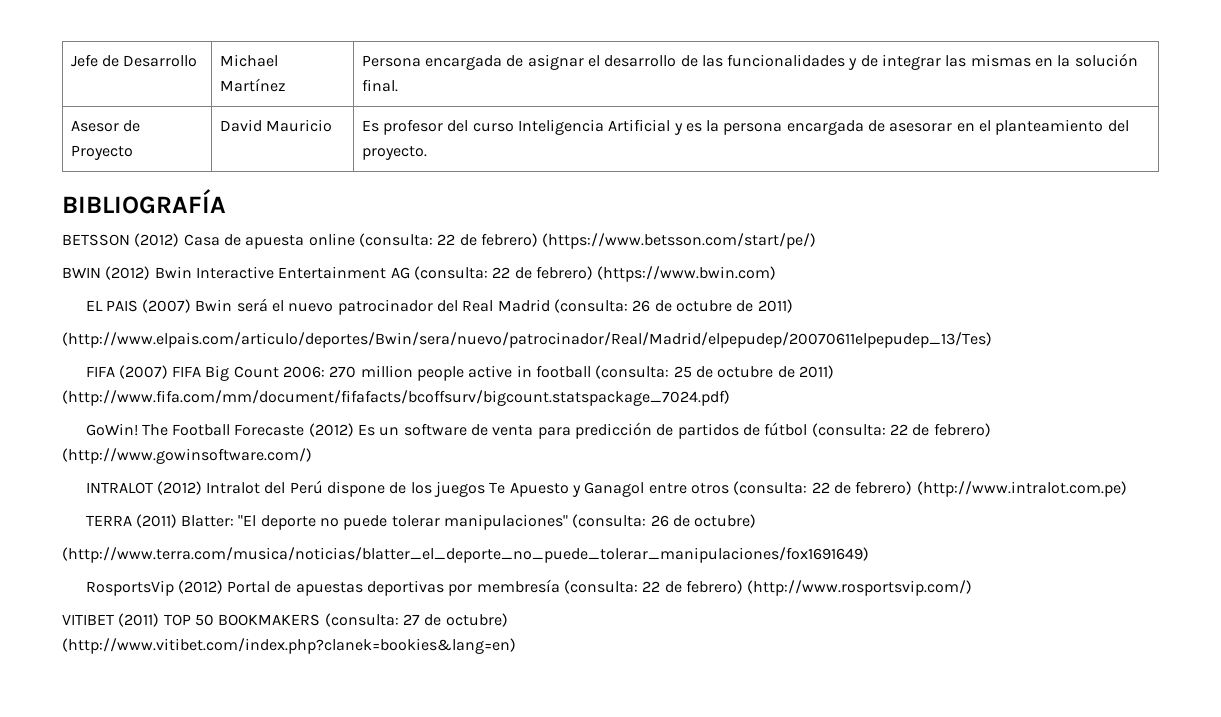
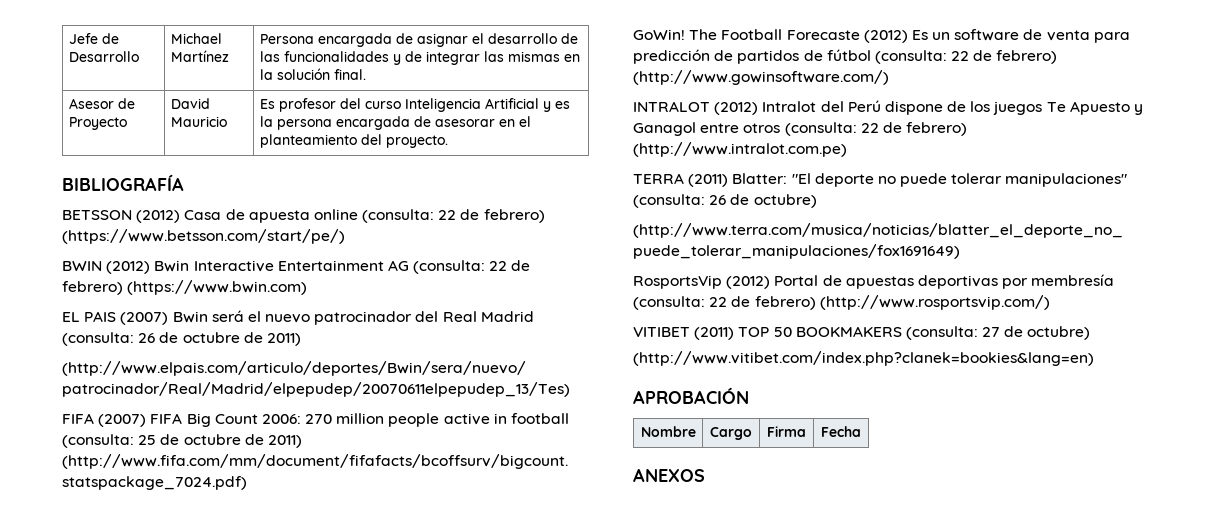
+ APROBACIÓN
+ Nombre | Cargo | Firma | Fecha
+ ANEXOS

